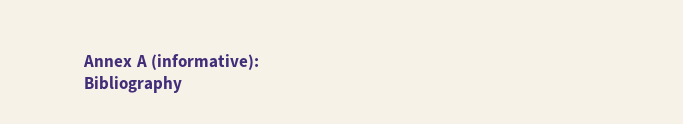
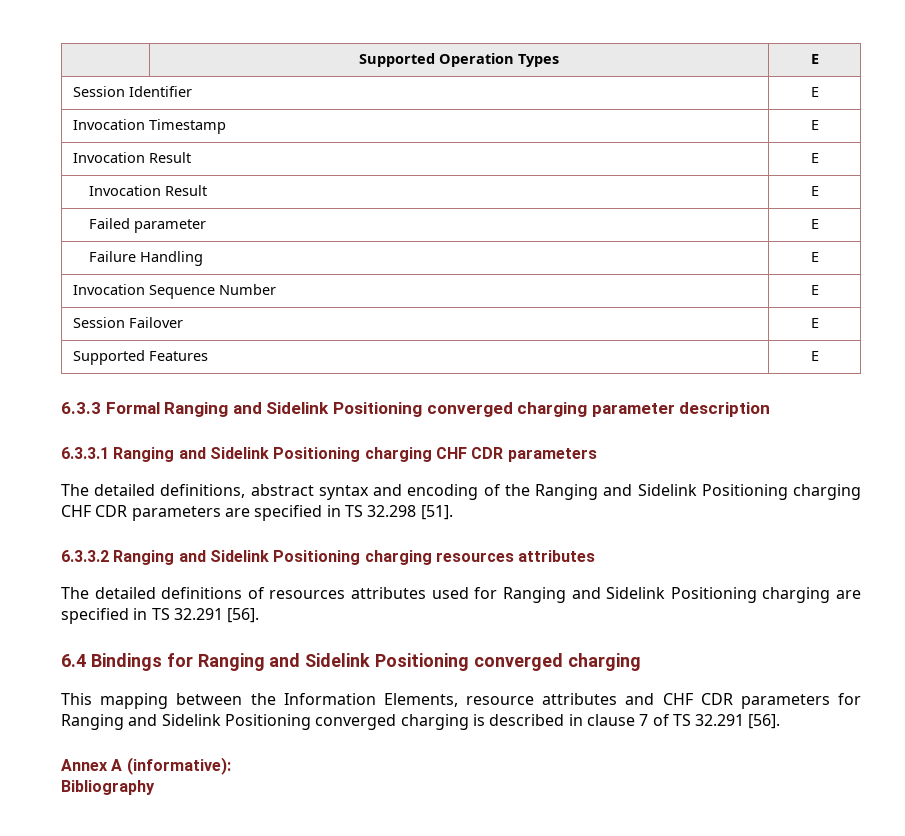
+ | Supported Operation Types | E
+ Session Identifier | E
+ Invocation Timestamp | E
+ Invocation Result | E
+ Invocation Result | E
+ Failed parameter | E
+ Failure Handling | E
+ Invocation Sequence Number | E
+ Session Failover | E
+ Supported Features | E
+ 6.3.3 Formal Ranging and Sidelink Positioning converged charging parameter description
+ 6.3.3.1 Ranging and Sidelink Positioning charging CHF CDR parameters
+ The detailed definitions, abstract syntax and encoding of the Ranging and Sidelink Positioning charging CHF CDR parameters are specified in TS 32.298 [51].
+ 6.3.3.2 Ranging and Sidelink Positioning charging resources attributes
+ The detailed definitions of resources attributes used for Ranging and Sidelink Positioning charging are specified in TS 32.291 [56].
+ 6.4 Bindings for Ranging and Sidelink Positioning converged charging
+ This mapping between the Information Elements, resource attributes and CHF CDR parameters for Ranging and Sidelink Positioning converged charging is described in clause 7 of TS 32.291 [56].

